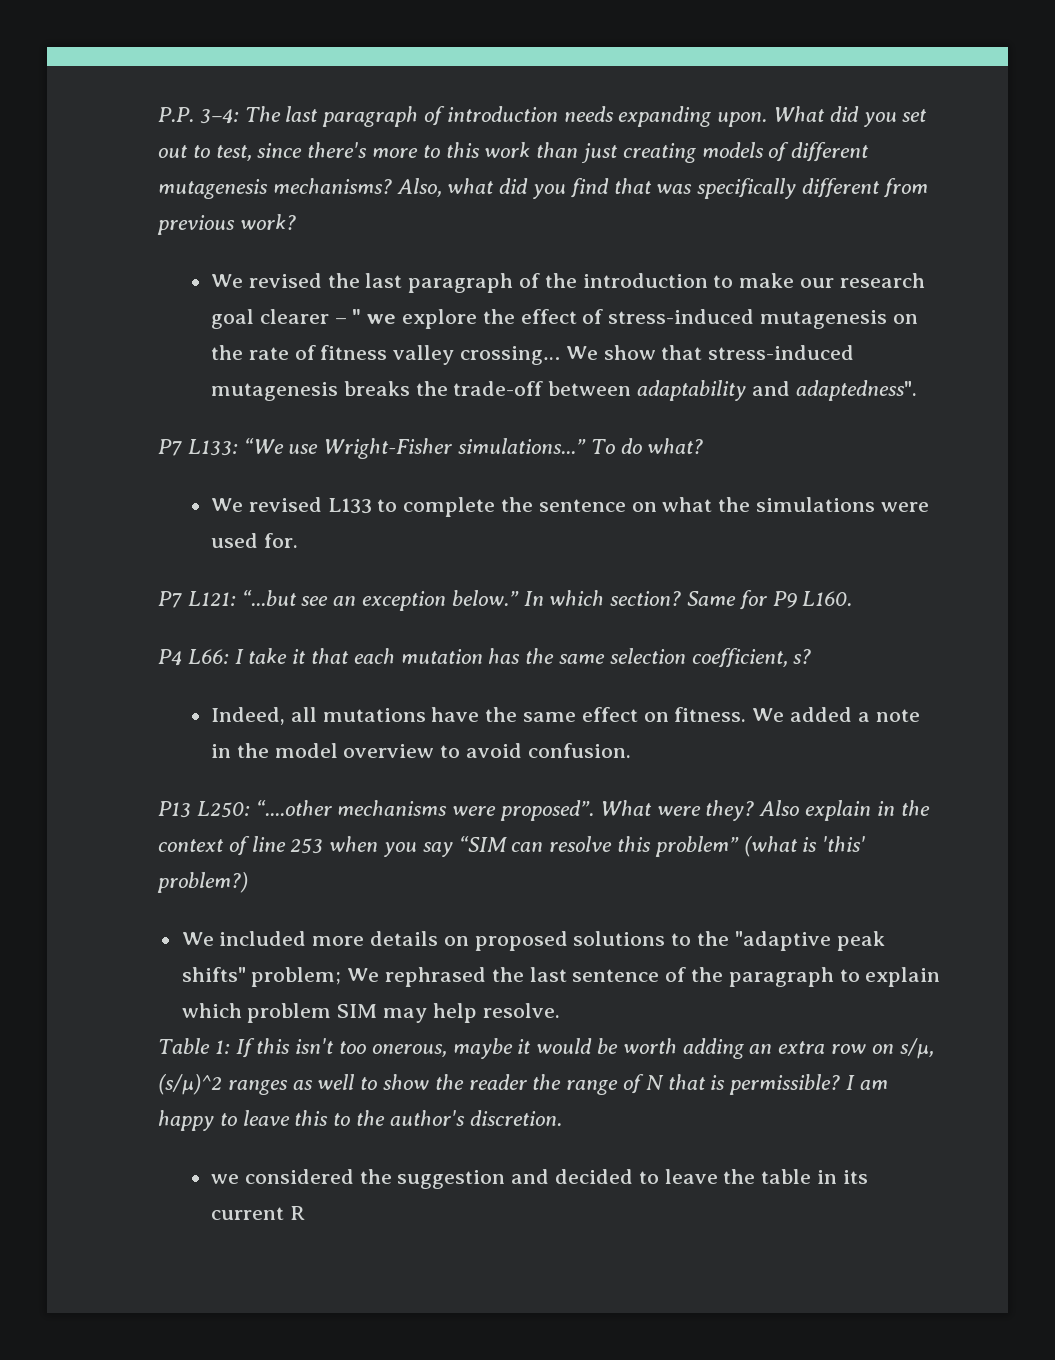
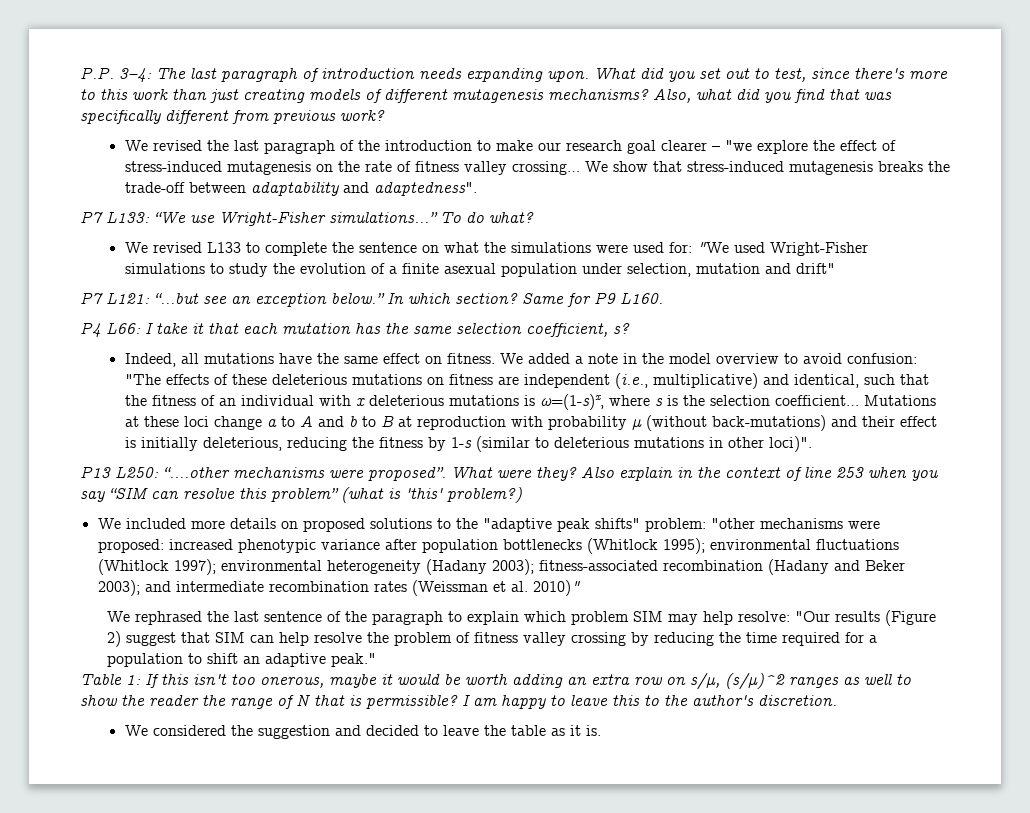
- We revised the last paragraph of the introduction to make our research goal clearer – " we explore the effect of stress-induced mutagenesis on the rate of fitness valley crossing…
+ We revised the last paragraph of the introduction to make our research goal clearer – "we explore the effect of stress-induced mutagenesis on the rate of fitness valley crossing…
- We revised L133 to complete the sentence on what the simulations were used for.
+ We revised L133 to complete the sentence on what the simulations were used for: "We used Wright-Fisher simulations to study the evolution of a finite asexual population under selection, mutation and drift"
- We added a note in the model overview to avoid confusion.
+ We added a note in the model overview to avoid confusion: "The effects of these deleterious mutations on fitness are independent (i.e., multiplicative) and identical, such that the fitness of an individual with x deleterious mutations is ω=(1-s)x, where s is the selection coefficient… Mutations at these loci change a to A and b to B at reproduction with probability µ (without back-mutations) and their effect is initially deleterious, reducing the fitness by 1-s (similar to deleterious mutations in other loci)".
- We included more details on proposed solutions to the "adaptive peak shifts" problem; We rephrased the last sentence of the paragraph to explain which problem SIM may help resolve.
+ We included more details on proposed solutions to the "adaptive peak shifts" problem: "other mechanisms were proposed: increased phenotypic variance after population bottlenecks (Whitlock 1995); environmental fluctuations (Whitlock 1997); environmental heterogeneity (Hadany 2003); fitness-associated recombination (Hadany and Beker 2003); and intermediate recombination rates (Weissman et al. 2010)"
+ We rephrased the last sentence of the paragraph to explain which problem SIM may help resolve: "Our results (Figure 2) suggest that SIM can help resolve the problem of fitness valley crossing by reducing the time required for a population to shift an adaptive peak."
- we considered the suggestion and decided to leave the table in its current R
+ We considered the suggestion and decided to leave the table as it is.

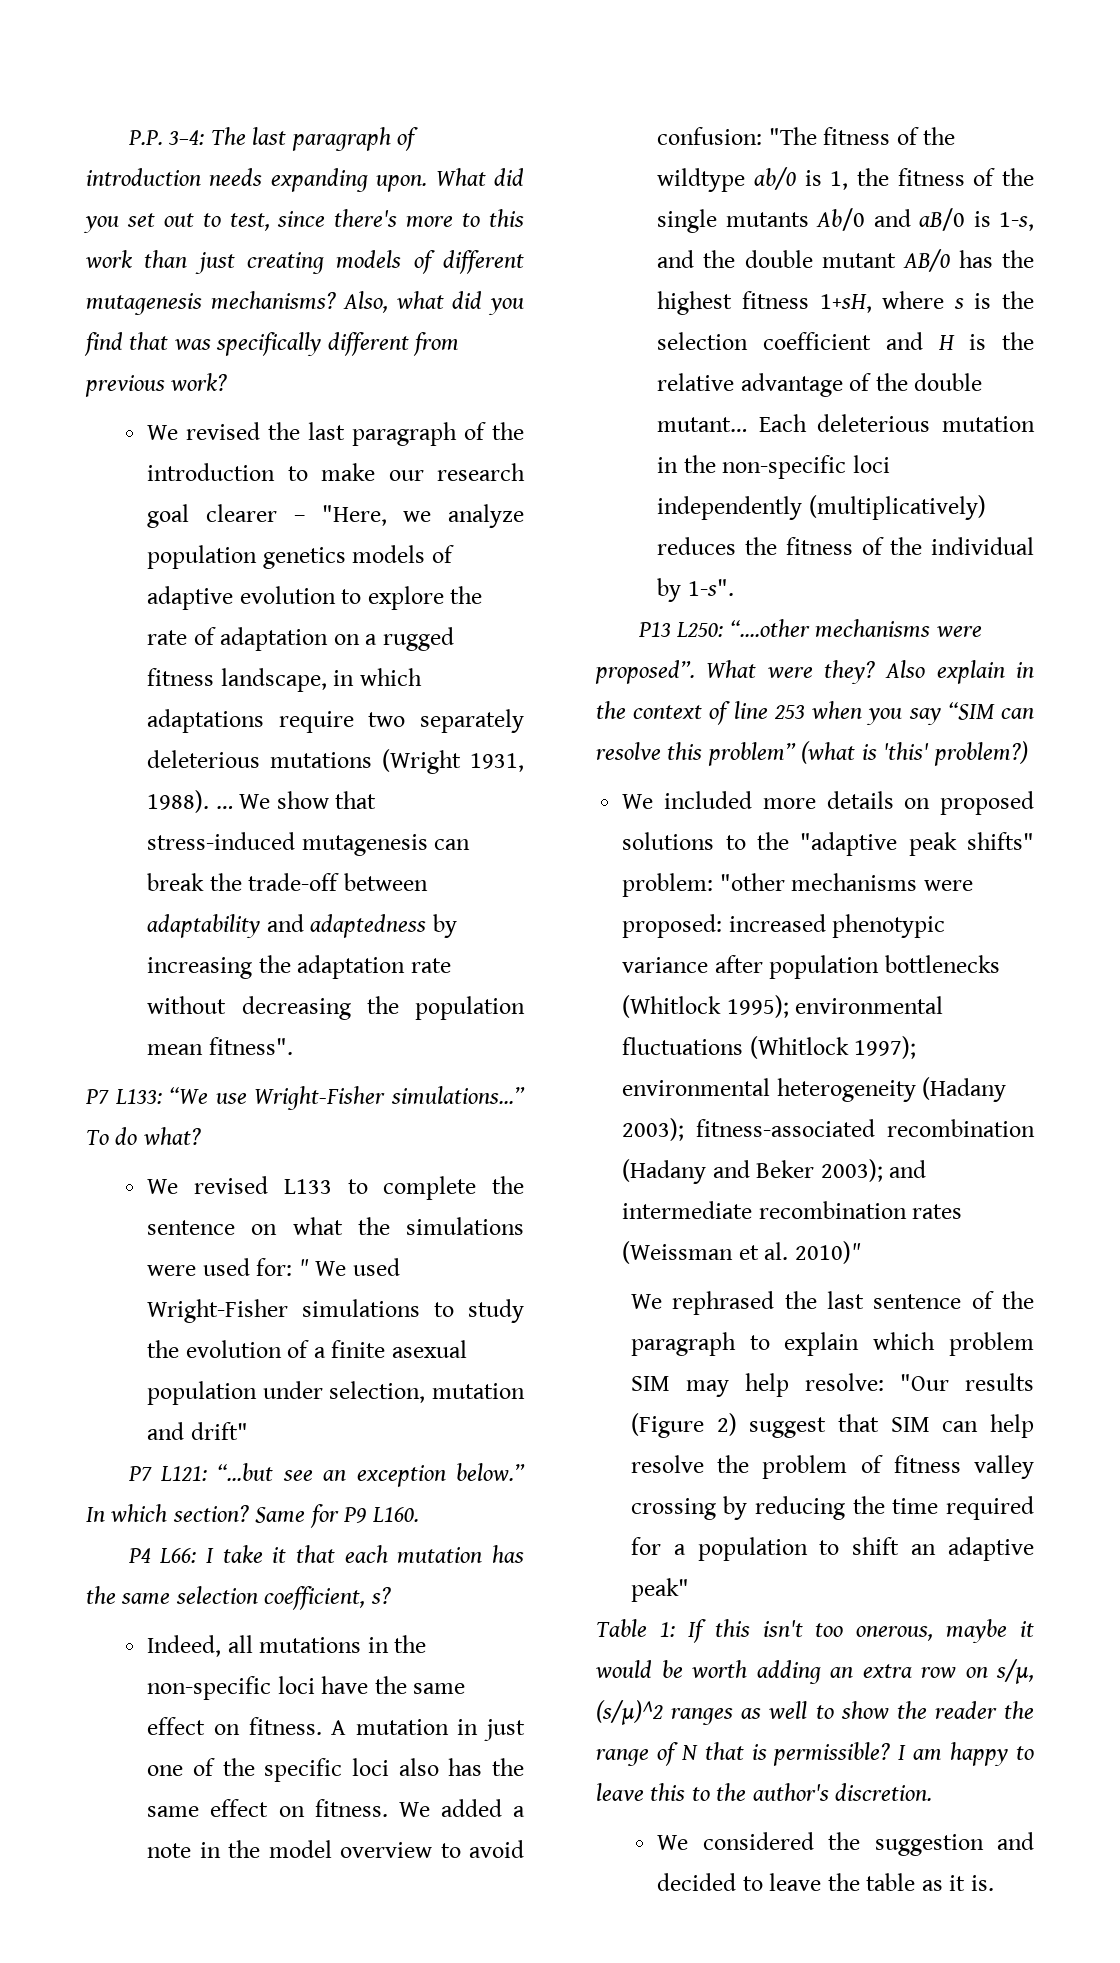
- We revised the last paragraph of the introduction to make our research goal clearer – "we explore the effect of stress-induced mutagenesis on the rate of fitness valley crossing…
+ We revised the last paragraph of the introduction to make our research goal clearer – "Here, we analyze population genetics models of adaptive evolution to explore the rate of adaptation on a rugged fitness landscape, in which adaptations require two separately deleterious mutations (Wright 1931, 1988). …
- We show that stress-induced mutagenesis breaks the trade-off between adaptability and adaptedness".
+ We show that stress-induced mutagenesis can break the trade-off between adaptability and adaptedness by increasing the adaptation rate without decreasing the population mean fitness".
- We revised L133 to complete the sentence on what the simulations were used for: "We used Wright-Fisher simulations to study the evolution of a finite asexual population under selection, mutation and drift"
+ We revised L133 to complete the sentence on what the simulations were used for: " We used Wright-Fisher simulations to study the evolution of a finite asexual population under selection, mutation and drift"
- Indeed, all mutations have the same effect on fitness.
+ Indeed, all mutations in the non-specific loci have the same effect on fitness.
+ A mutation in just one of the specific loci also has the same effect on fitness.
- We added a note in the model overview to avoid confusion: "The effects of these deleterious mutations on fitness are independent (i.e., multiplicative) and identical, such that the fitness of an individual with x deleterious mutations is ω=(1-s)x, where s is the selection coefficient… Mutations at these loci change a to A and b to B at reproduction with probability µ (without back-mutations) and their effect is initially deleterious, reducing the fitness by 1-s (similar to deleterious mutations in other loci)".
+ We added a note in the model overview to avoid confusion: "The fitness of the wildtype ab/0 is 1, the fitness of the single mutants Ab/0 and aB/0 is 1-s, and the double mutant AB/0 has the highest fitness 1+sH, where s is the selection coefficient and H is the relative advantage of the double mutant… Each deleterious mutation in the non-specific loci independently (multiplicatively) reduces the fitness of the individual by 1-s".
- We rephrased the last sentence of the paragraph to explain which problem SIM may help resolve: "Our results (Figure 2) suggest that SIM can help resolve the problem of fitness valley crossing by reducing the time required for a population to shift an adaptive peak."
+ We rephrased the last sentence of the paragraph to explain which problem SIM may help resolve: "Our results (Figure 2) suggest that SIM can help resolve the problem of fitness valley crossing by reducing the time required for a population to shift an adaptive peak"

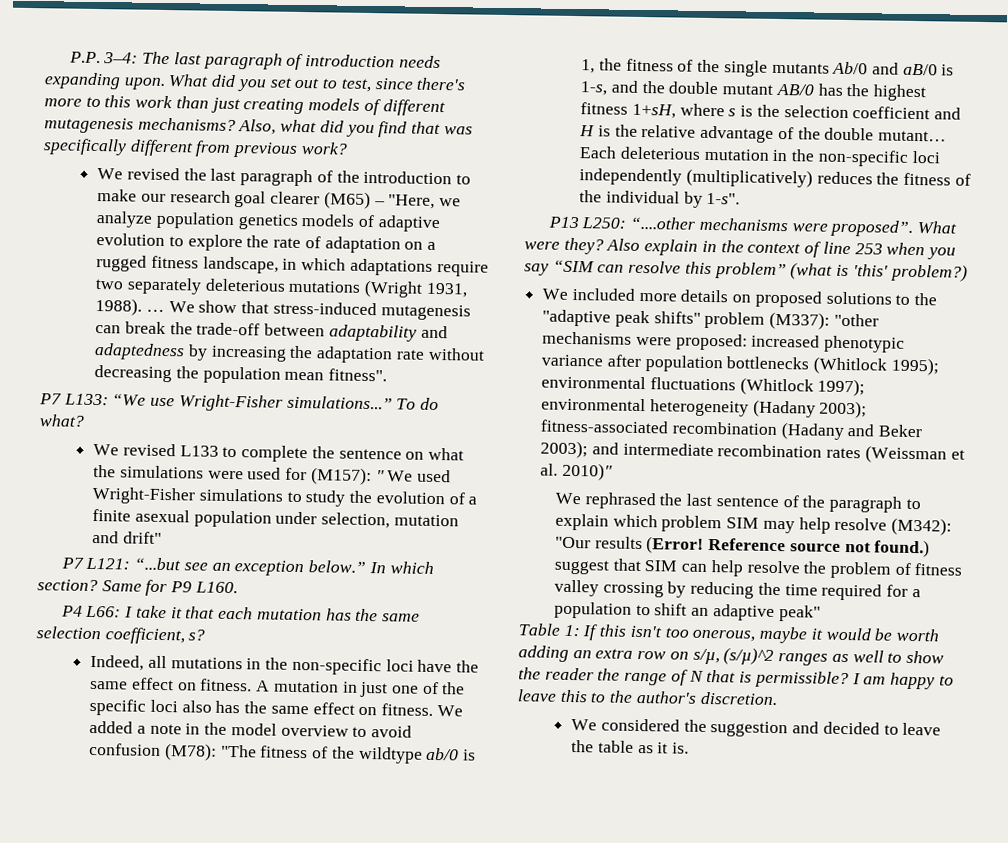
- We revised the last paragraph of the introduction to make our research goal clearer – "Here, we analyze population genetics models of adaptive evolution to explore the rate of adaptation on a rugged fitness landscape, in which adaptations require two separately deleterious mutations (Wright 1931, 1988).
+ We revised the last paragraph of the introduction to make our research goal clearer (M65) – "Here, we analyze population genetics models of adaptive evolution to explore the rate of adaptation on a rugged fitness landscape, in which adaptations require two separately deleterious mutations (Wright 1931, 1988).
- We revised L133 to complete the sentence on what the simulations were used for: " We used Wright-Fisher simulations to study the evolution of a finite asexual population under selection, mutation and drift"
+ We revised L133 to complete the sentence on what the simulations were used for (M157): " We used Wright-Fisher simulations to study the evolution of a finite asexual population under selection, mutation and drift"
- We added a note in the model overview to avoid confusion: "The fitness of the wildtype ab/0 is 1, the fitness of the single mutants Ab/0 and aB/0 is 1-s, and the double mutant AB/0 has the highest fitness 1+sH, where s is the selection coefficient and H is the relative advantage of the double mutant…
+ We added a note in the model overview to avoid confusion (M78): "The fitness of the wildtype ab/0 is 1, the fitness of the single mutants Ab/0 and aB/0 is 1-s, and the double mutant AB/0 has the highest fitness 1+sH, where s is the selection coefficient and H is the relative advantage of the double mutant…
- We included more details on proposed solutions to the "adaptive peak shifts" problem: "other mechanisms were proposed: increased phenotypic variance after population bottlenecks (Whitlock 1995); environmental fluctuations (Whitlock 1997); environmental heterogeneity (Hadany 2003); fitness-associated recombination (Hadany and Beker 2003); and intermediate recombination rates (Weissman et al. 2010)"
+ We included more details on proposed solutions to the "adaptive peak shifts" problem (M337): "other mechanisms were proposed: increased phenotypic variance after population bottlenecks (Whitlock 1995); environmental fluctuations (Whitlock 1997); environmental heterogeneity (Hadany 2003); fitness-associated recombination (Hadany and Beker 2003); and intermediate recombination rates (Weissman et al. 2010)"
- We rephrased the last sentence of the paragraph to explain which problem SIM may help resolve: "Our results (Figure 2) suggest that SIM can help resolve the problem of fitness valley crossing by reducing the time required for a population to shift an adaptive peak"
+ We rephrased the last sentence of the paragraph to explain which problem SIM may help resolve (M342): "Our results (Error! Reference source not found.) suggest that SIM can help resolve the problem of fitness valley crossing by reducing the time required for a population to shift an adaptive peak"

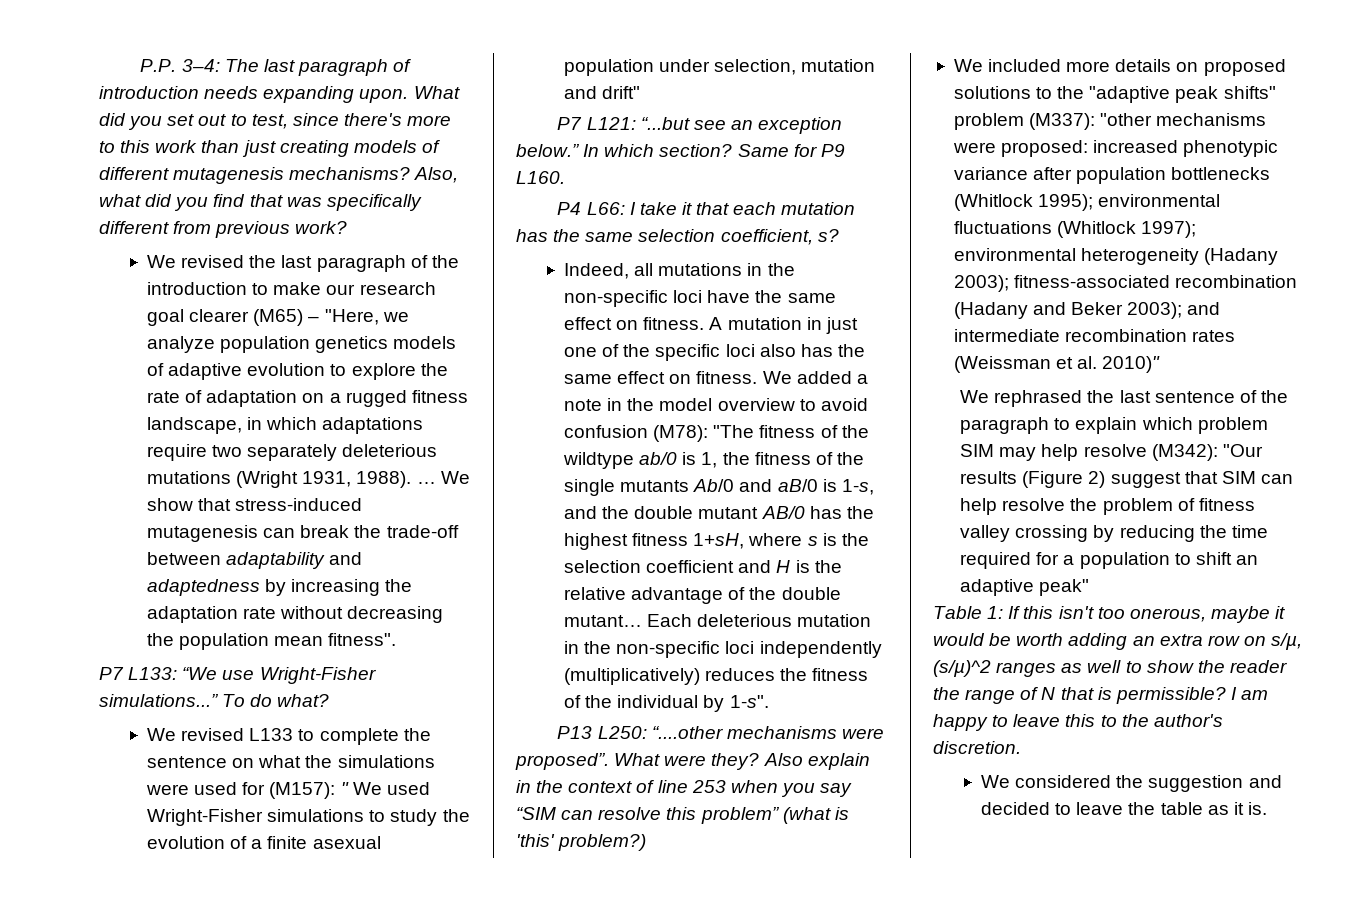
- We rephrased the last sentence of the paragraph to explain which problem SIM may help resolve (M342): "Our results (Error! Reference source not found.) suggest that SIM can help resolve the problem of fitness valley crossing by reducing the time required for a population to shift an adaptive peak"
+ We rephrased the last sentence of the paragraph to explain which problem SIM may help resolve (M342): "Our results (Figure 2) suggest that SIM can help resolve the problem of fitness valley crossing by reducing the time required for a population to shift an adaptive peak"

